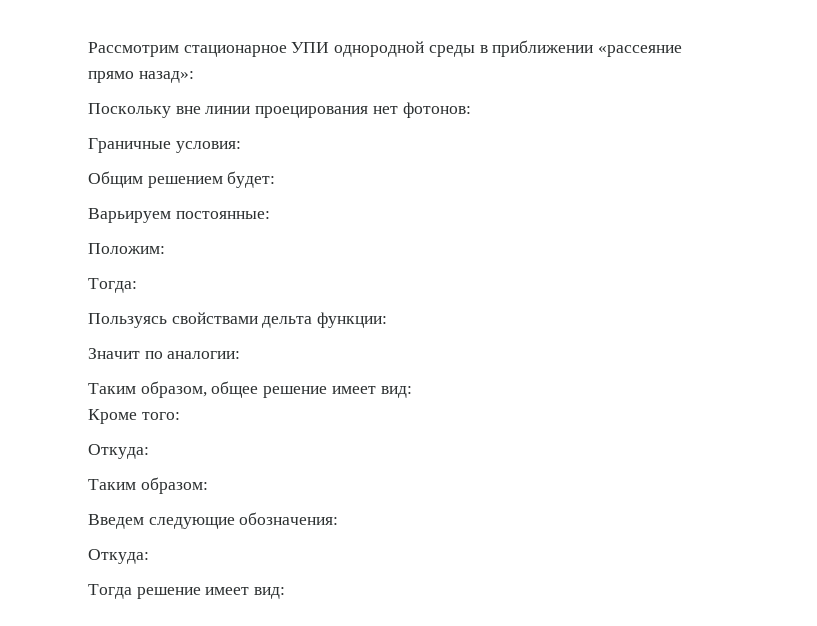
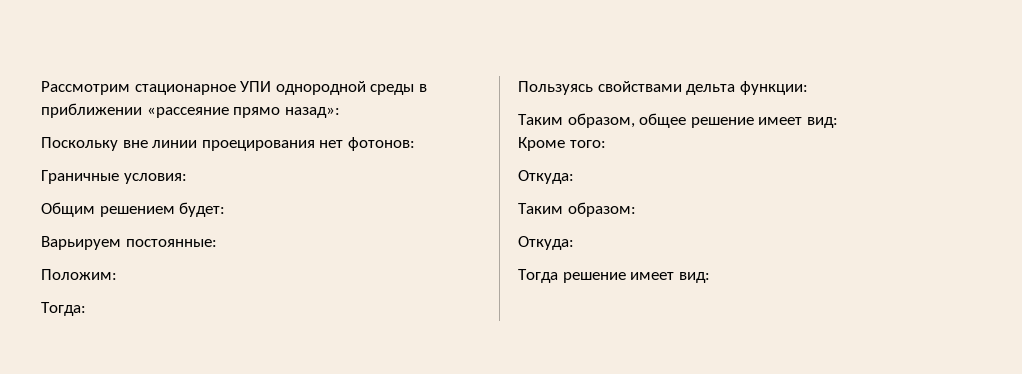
- Значит по аналогии:
- Введем следующие обозначения:

